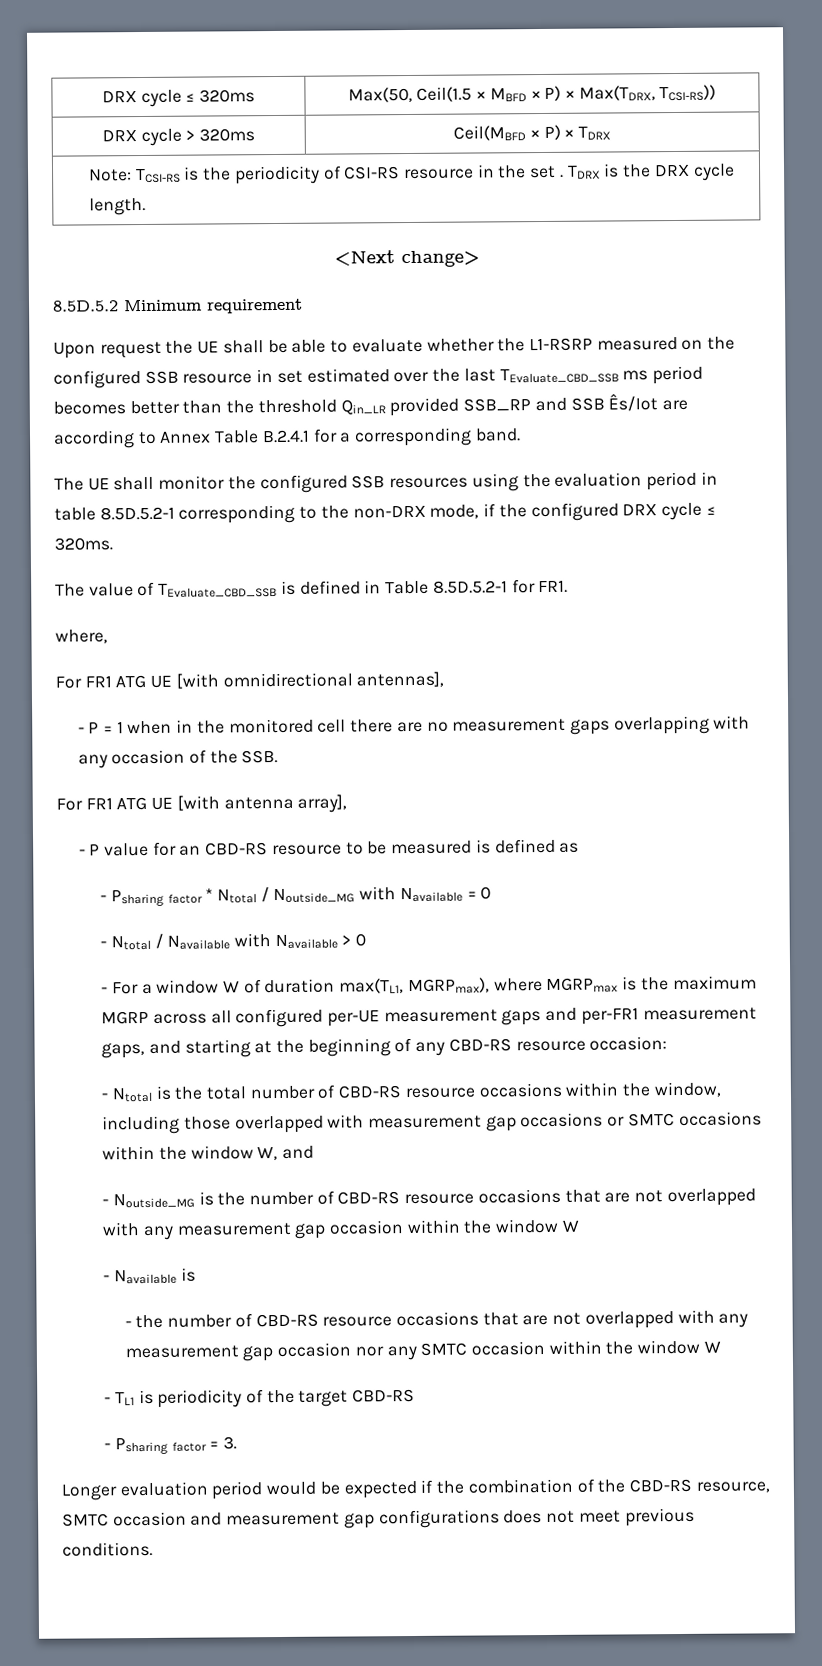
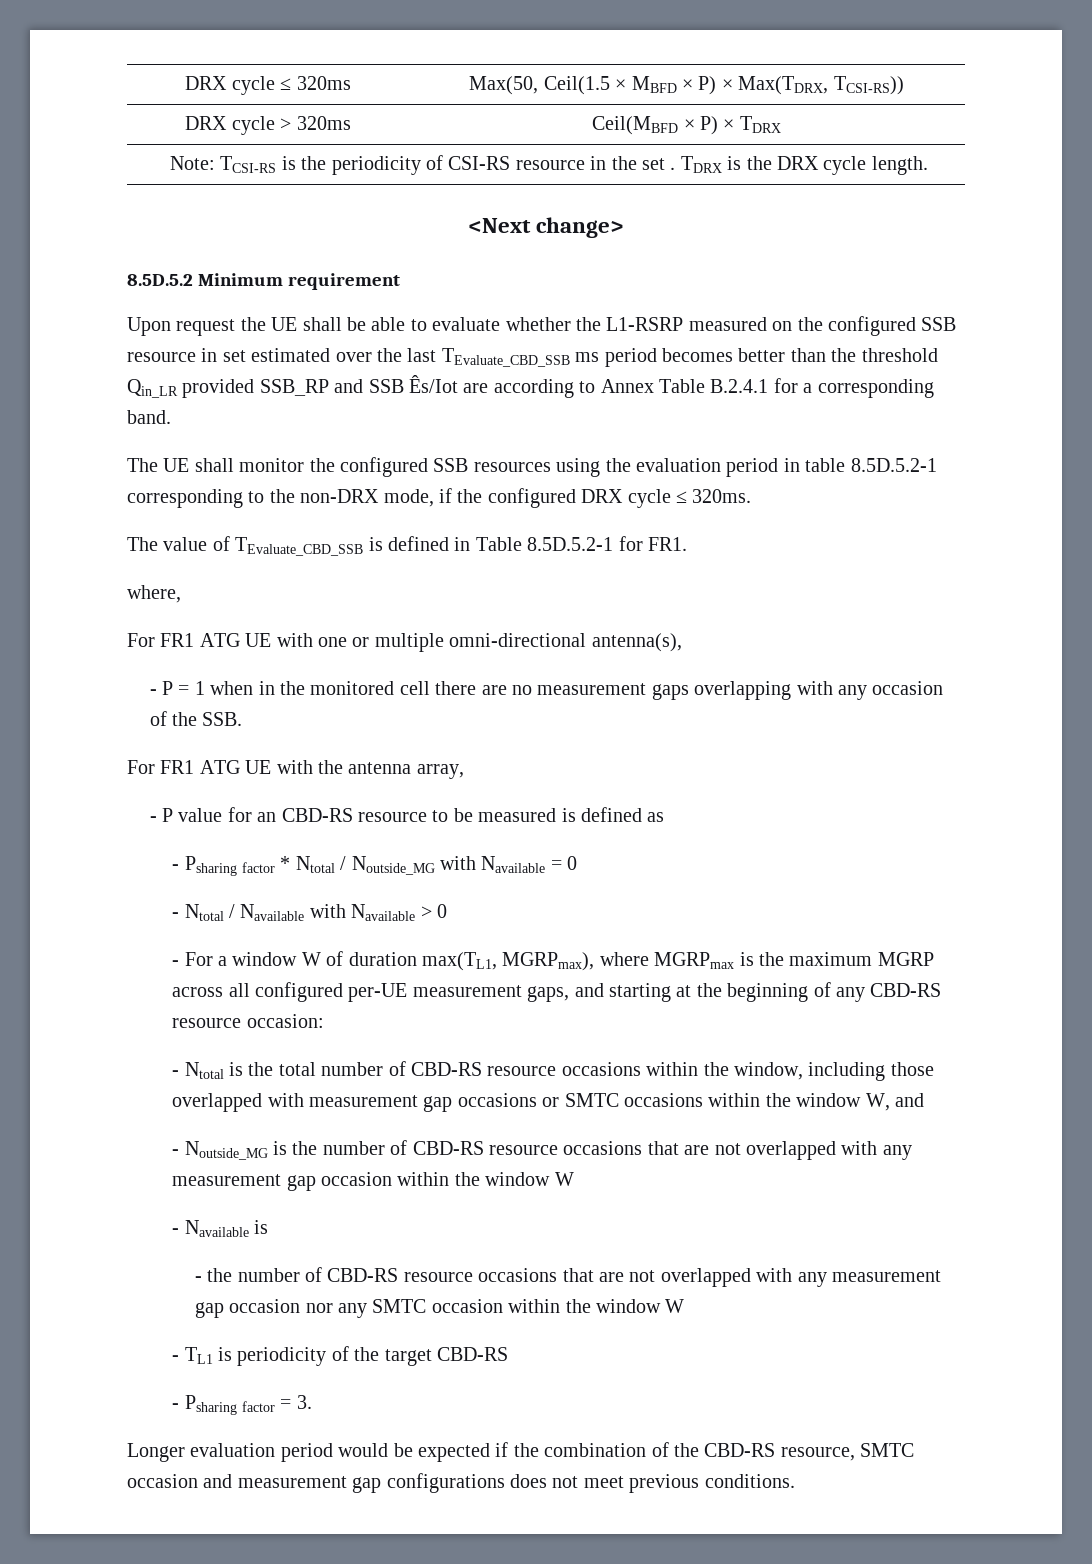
- For FR1 ATG UE [with omnidirectional antennas],
+ For FR1 ATG UE with one or multiple omni-directional antenna(s),
- For FR1 ATG UE [with antenna array],
+ For FR1 ATG UE with the antenna array,
- - For a window W of duration max(TL1, MGRPmax), where MGRPmax is the maximum MGRP across all configured per-UE measurement gaps and per-FR1 measurement gaps, and starting at the beginning of any CBD-RS resource occasion:
+ - For a window W of duration max(TL1, MGRPmax), where MGRPmax is the maximum MGRP across all configured per-UE measurement gaps, and starting at the beginning of any CBD-RS resource occasion:

